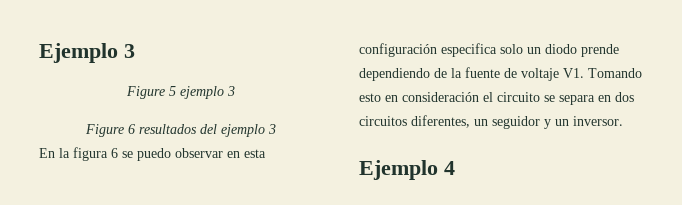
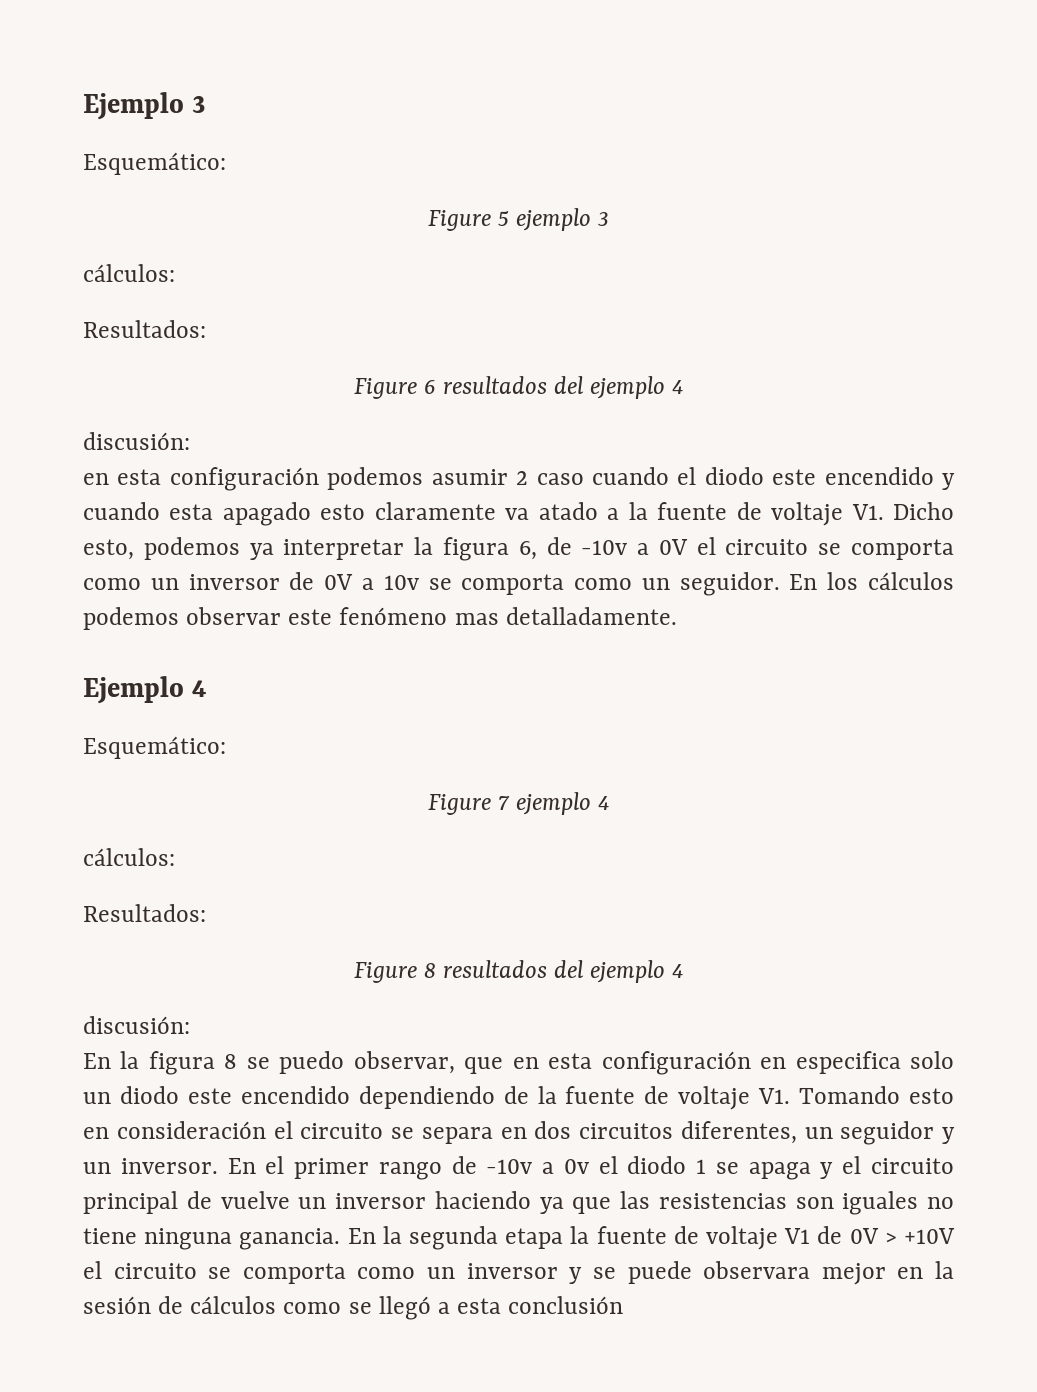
  Ejemplo 3
+ Esquemático:
  Figure 5 ejemplo 3
+ cálculos:
+ Resultados:
- Figure 6 resultados del ejemplo 3
+ Figure 6 resultados del ejemplo 4
+ discusión:
+ en esta configuración podemos asumir 2 caso cuando el diodo este encendido y cuando esta apagado esto claramente va atado a la fuente de voltaje V1. Dicho esto, podemos ya interpretar la figura 6, de -10v a 0V el circuito se comporta como un inversor de 0V a 10v se comporta como un seguidor. En los cálculos podemos observar este fenómeno mas detalladamente.
+ Ejemplo 4
+ Esquemático:
+ Figure 7 ejemplo 4
+ cálculos:
+ Resultados:
+ Figure 8 resultados del ejemplo 4
+ discusión:
- En la figura 6 se puedo observar en esta configuración especifica solo un diodo prende dependiendo de la fuente de voltaje V1. Tomando esto en consideración el circuito se separa en dos circuitos diferentes, un seguidor y un inversor.
- Ejemplo 4
+ En la figura 8 se puedo observar, que en esta configuración en especifica solo un diodo este encendido dependiendo de la fuente de voltaje V1. Tomando esto en consideración el circuito se separa en dos circuitos diferentes, un seguidor y un inversor. En el primer rango de -10v a 0v el diodo 1 se apaga y el circuito principal de vuelve un inversor haciendo ya que las resistencias son iguales no tiene ninguna ganancia. En la segunda etapa la fuente de voltaje V1 de 0V > +10V el circuito se comporta como un inversor y se puede observara mejor en la sesión de cálculos como se llegó a esta conclusión

